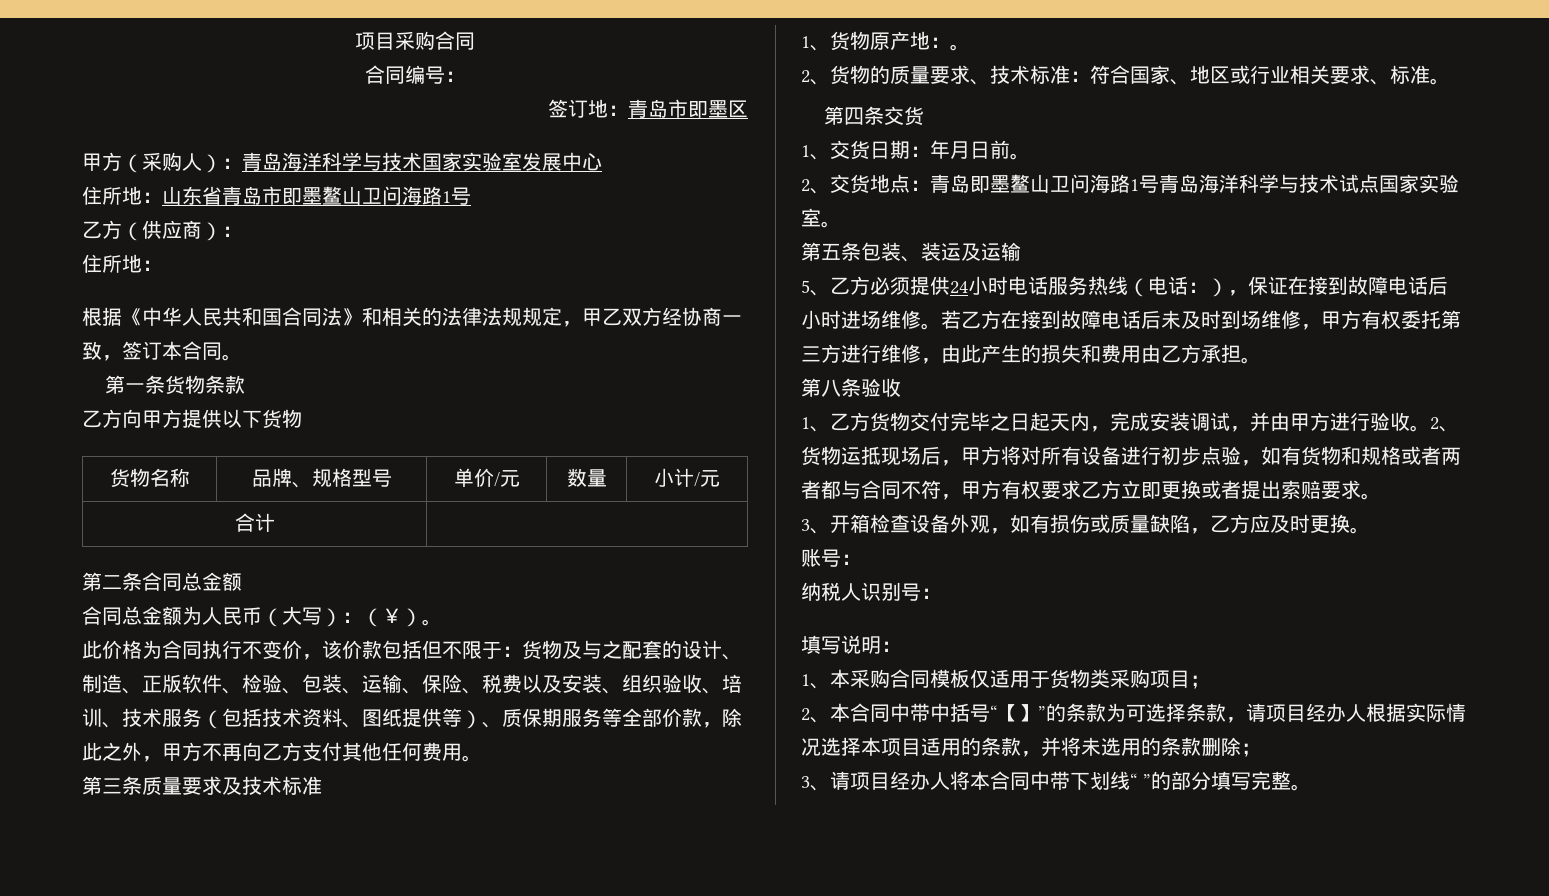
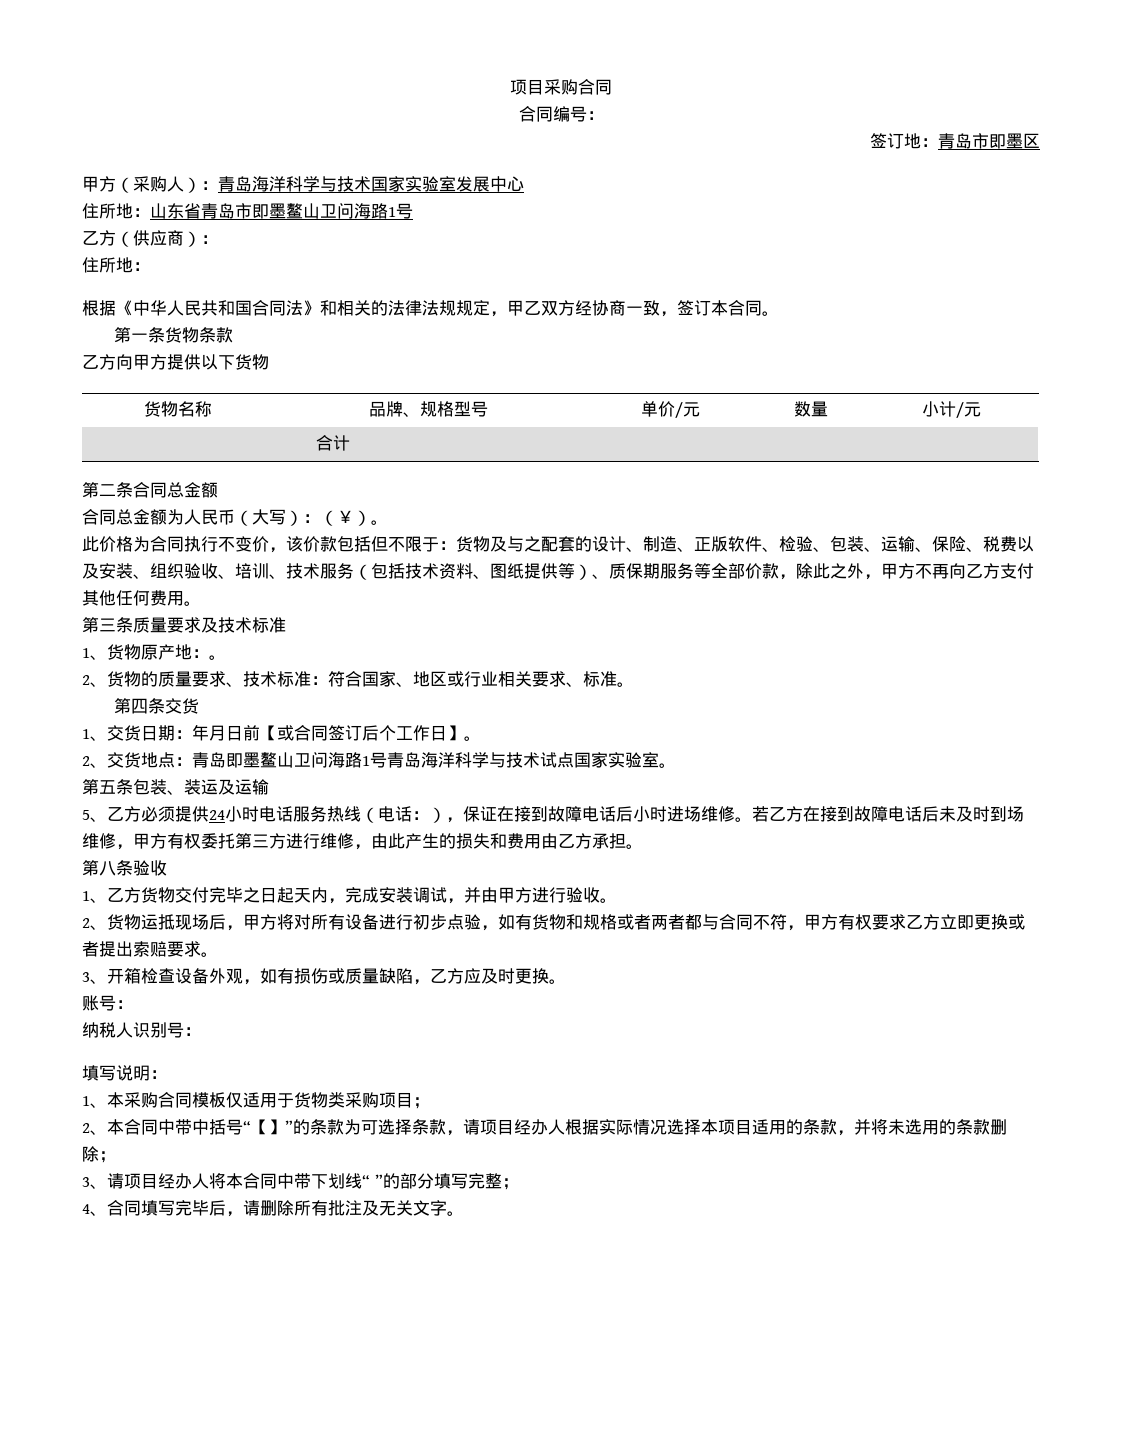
- 1、交货日期：年月日前。
+ 1、交货日期：年月日前【或合同签订后个工作日】。
- 1、乙方货物交付完毕之日起天内，完成安装调试，并由甲方进行验收。2、货物运抵现场后，甲方将对所有设备进行初步点验，如有货物和规格或者两者都与合同不符，甲方有权要求乙方立即更换或者提出索赔要求。
+ 1、乙方货物交付完毕之日起天内，完成安装调试，并由甲方进行验收。
+ 2、货物运抵现场后，甲方将对所有设备进行初步点验，如有货物和规格或者两者都与合同不符，甲方有权要求乙方立即更换或者提出索赔要求。
- 3、请项目经办人将本合同中带下划线“ ”的部分填写完整。
+ 3、请项目经办人将本合同中带下划线“ ”的部分填写完整；
+ 4、合同填写完毕后，请删除所有批注及无关文字。

